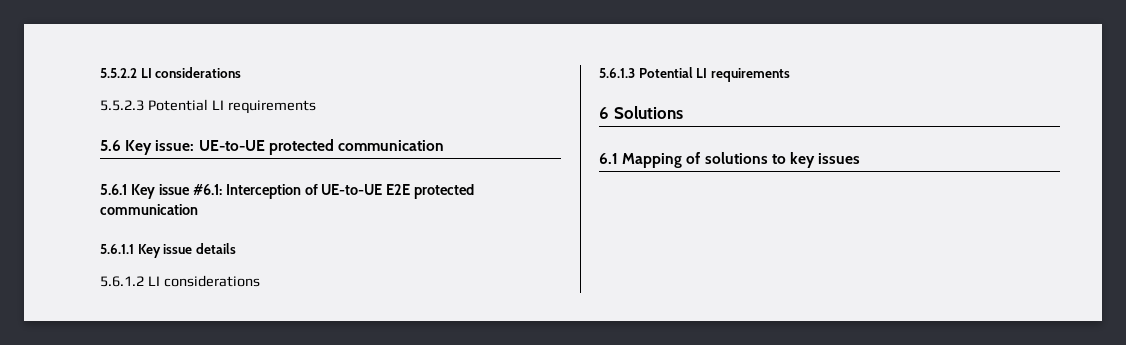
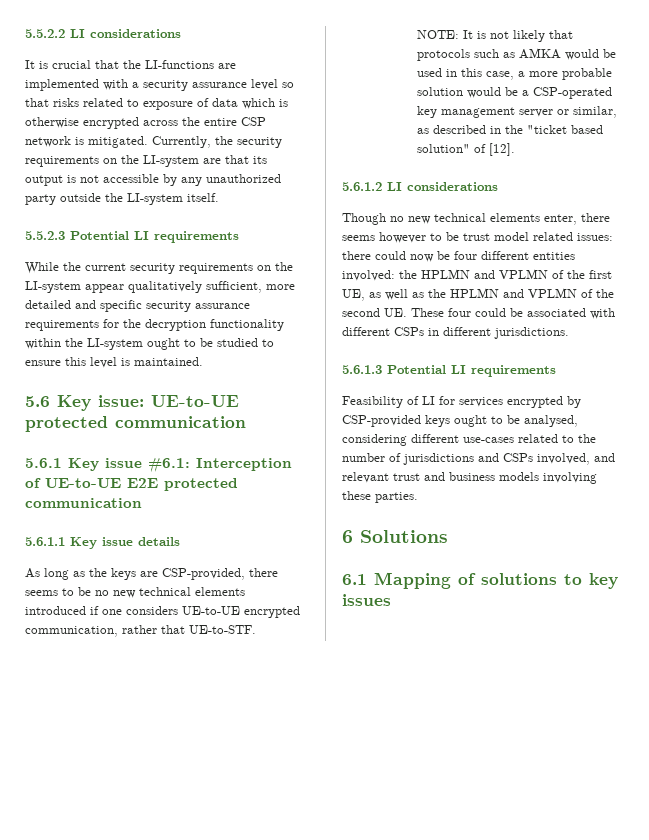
+ It is crucial that the LI-functions are implemented with a security assurance level so that risks related to exposure of data which is otherwise encrypted across the entire CSP network is mitigated. Currently, the security requirements on the LI-system are that its output is not accessible by any unauthorized party outside the LI-system itself.
  5.5.2.3 Potential LI requirements
+ While the current security requirements on the LI-system appear qualitatively sufficient, more detailed and specific security assurance requirements for the decryption functionality within the LI-system ought to be studied to ensure this level is maintained.
+ As long as the keys are CSP-provided, there seems to be no new technical elements introduced if one considers UE-to-UE encrypted communication, rather that UE-to-STF.
+ NOTE: It is not likely that protocols such as AMKA would be used in this case, a more probable solution would be a CSP-operated key management server or similar, as described in the "ticket based solution" of [12].
  5.6.1.2 LI considerations
+ Though no new technical elements enter, there seems however to be trust model related issues: there could now be four different entities involved: the HPLMN and VPLMN of the first UE, as well as the HPLMN and VPLMN of the second UE. These four could be associated with different CSPs in different jurisdictions.
  5.6.1.3 Potential LI requirements
+ Feasibility of LI for services encrypted by CSP-provided keys ought to be analysed, considering different use-cases related to the number of jurisdictions and CSPs involved, and relevant trust and business models involving these parties.

